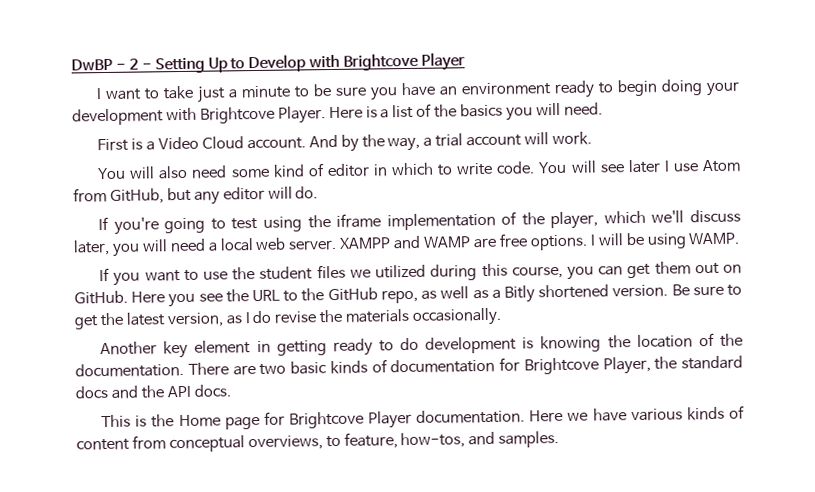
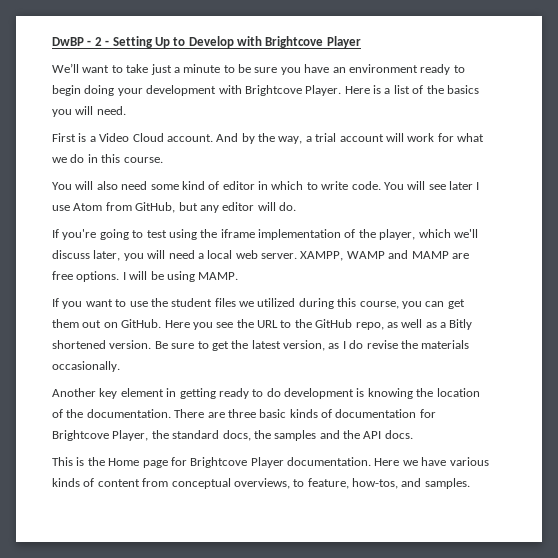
- I want to take just a minute to be sure you have an environment ready to begin doing your development with Brightcove Player.
+ We’ll want to take just a minute to be sure you have an environment ready to begin doing your development with Brightcove Player.
- And by the way, a trial account will work.
+ And by the way, a trial account will work for what we do in this course.
- XAMPP and WAMP are free options.
+ XAMPP, WAMP and MAMP are free options.
- I will be using WAMP.
+ I will be using MAMP.
- There are two basic kinds of documentation for Brightcove Player, the standard docs and the API docs.
+ There are three basic kinds of documentation for Brightcove Player, the standard docs, the samples and the API docs.

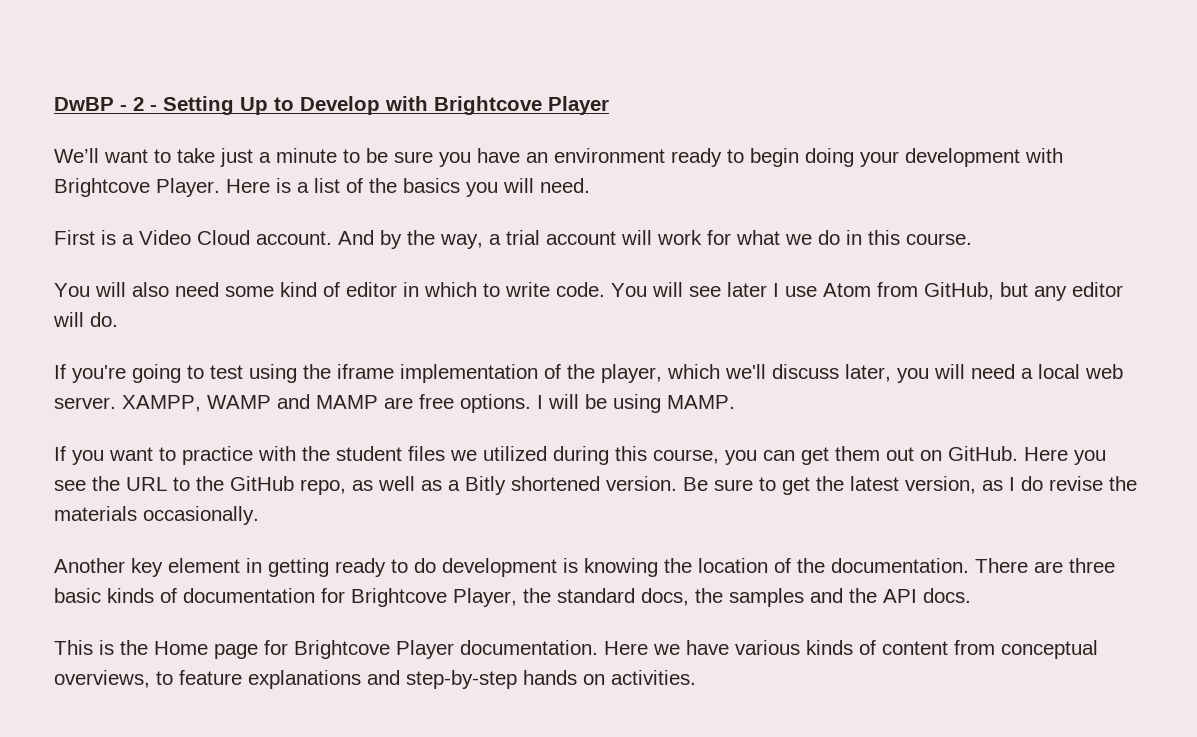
- If you want to use the student files we utilized during this course, you can get them out on GitHub.
+ If you want to practice with the student files we utilized during this course, you can get them out on GitHub.
- Here we have various kinds of content from conceptual overviews, to feature, how-tos, and samples.
+ Here we have various kinds of content from conceptual overviews, to feature explanations and step-by-step hands on activities.

